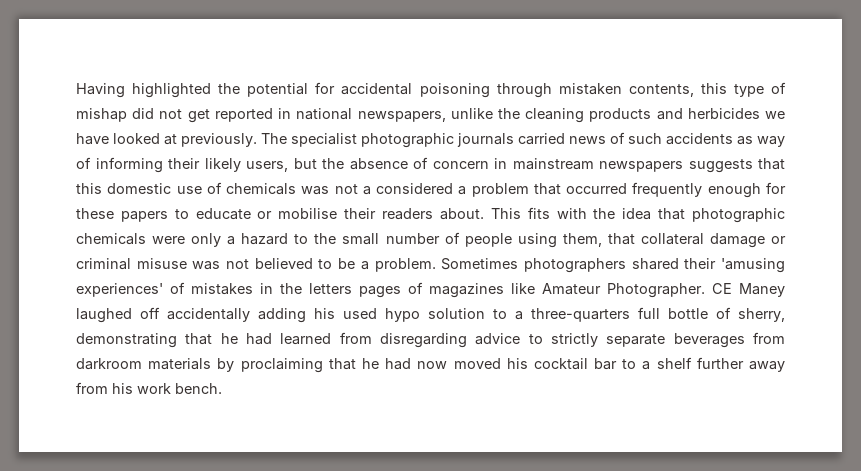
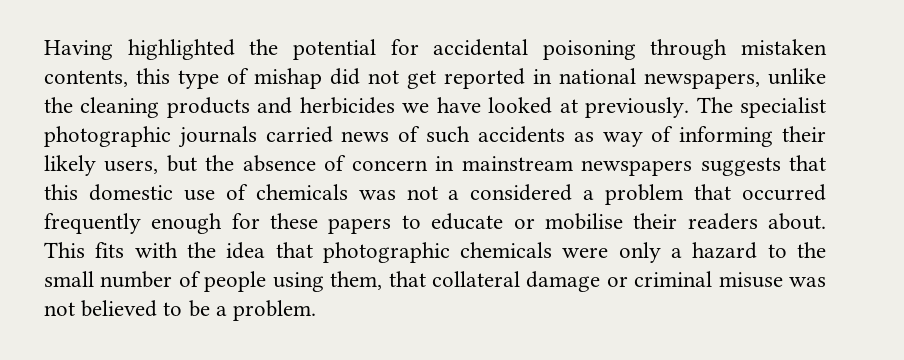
- Sometimes photographers shared their 'amusing experiences' of mistakes in the letters pages of magazines like Amateur Photographer. CE Maney laughed off accidentally adding his used hypo solution to a three-quarters full bottle of sherry, demonstrating that he had learned from disregarding advice to strictly separate beverages from darkroom materials by proclaiming that he had now moved his cocktail bar to a shelf further away from his work bench.

